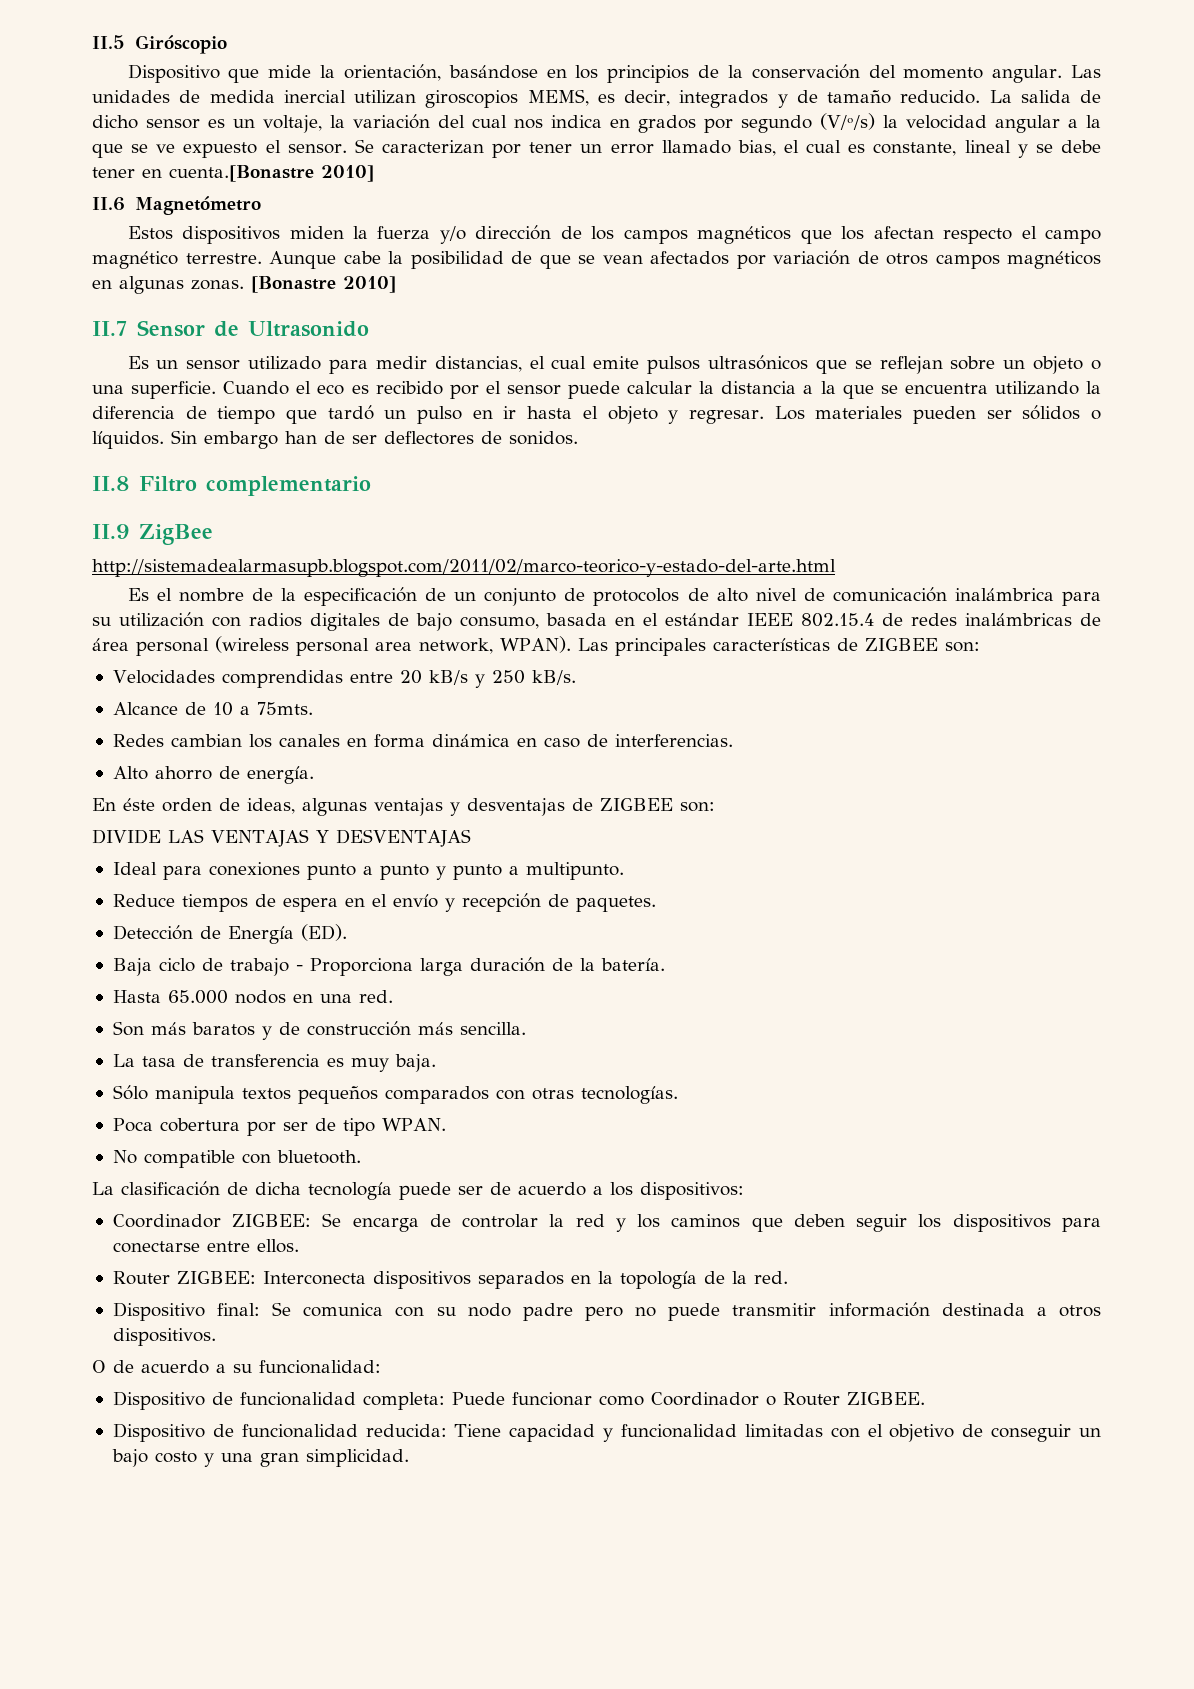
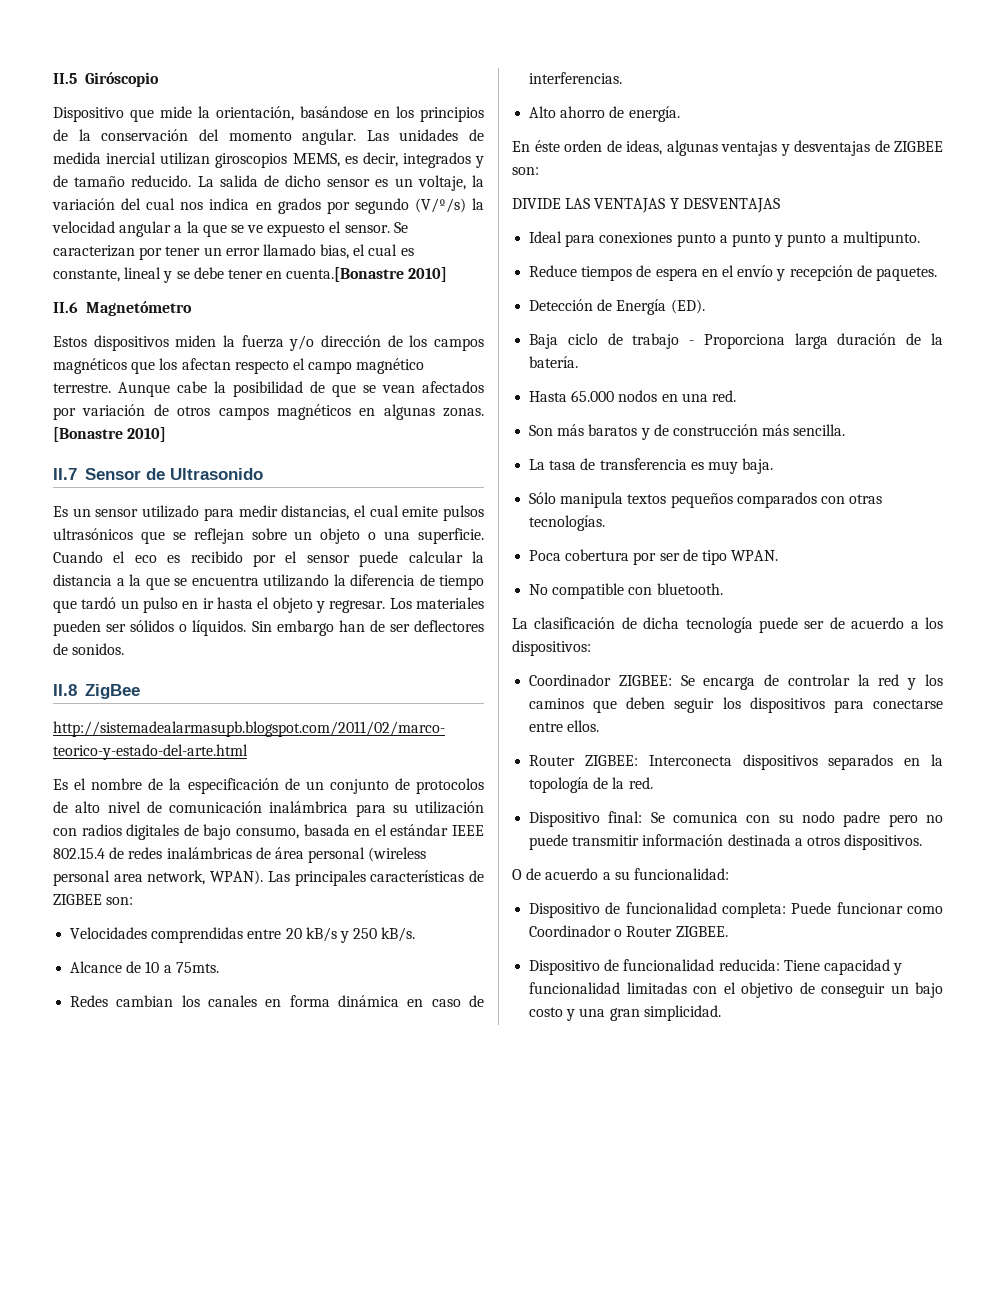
- II.8 Filtro complementario
- II.9 ZigBee
+ II.8 ZigBee

